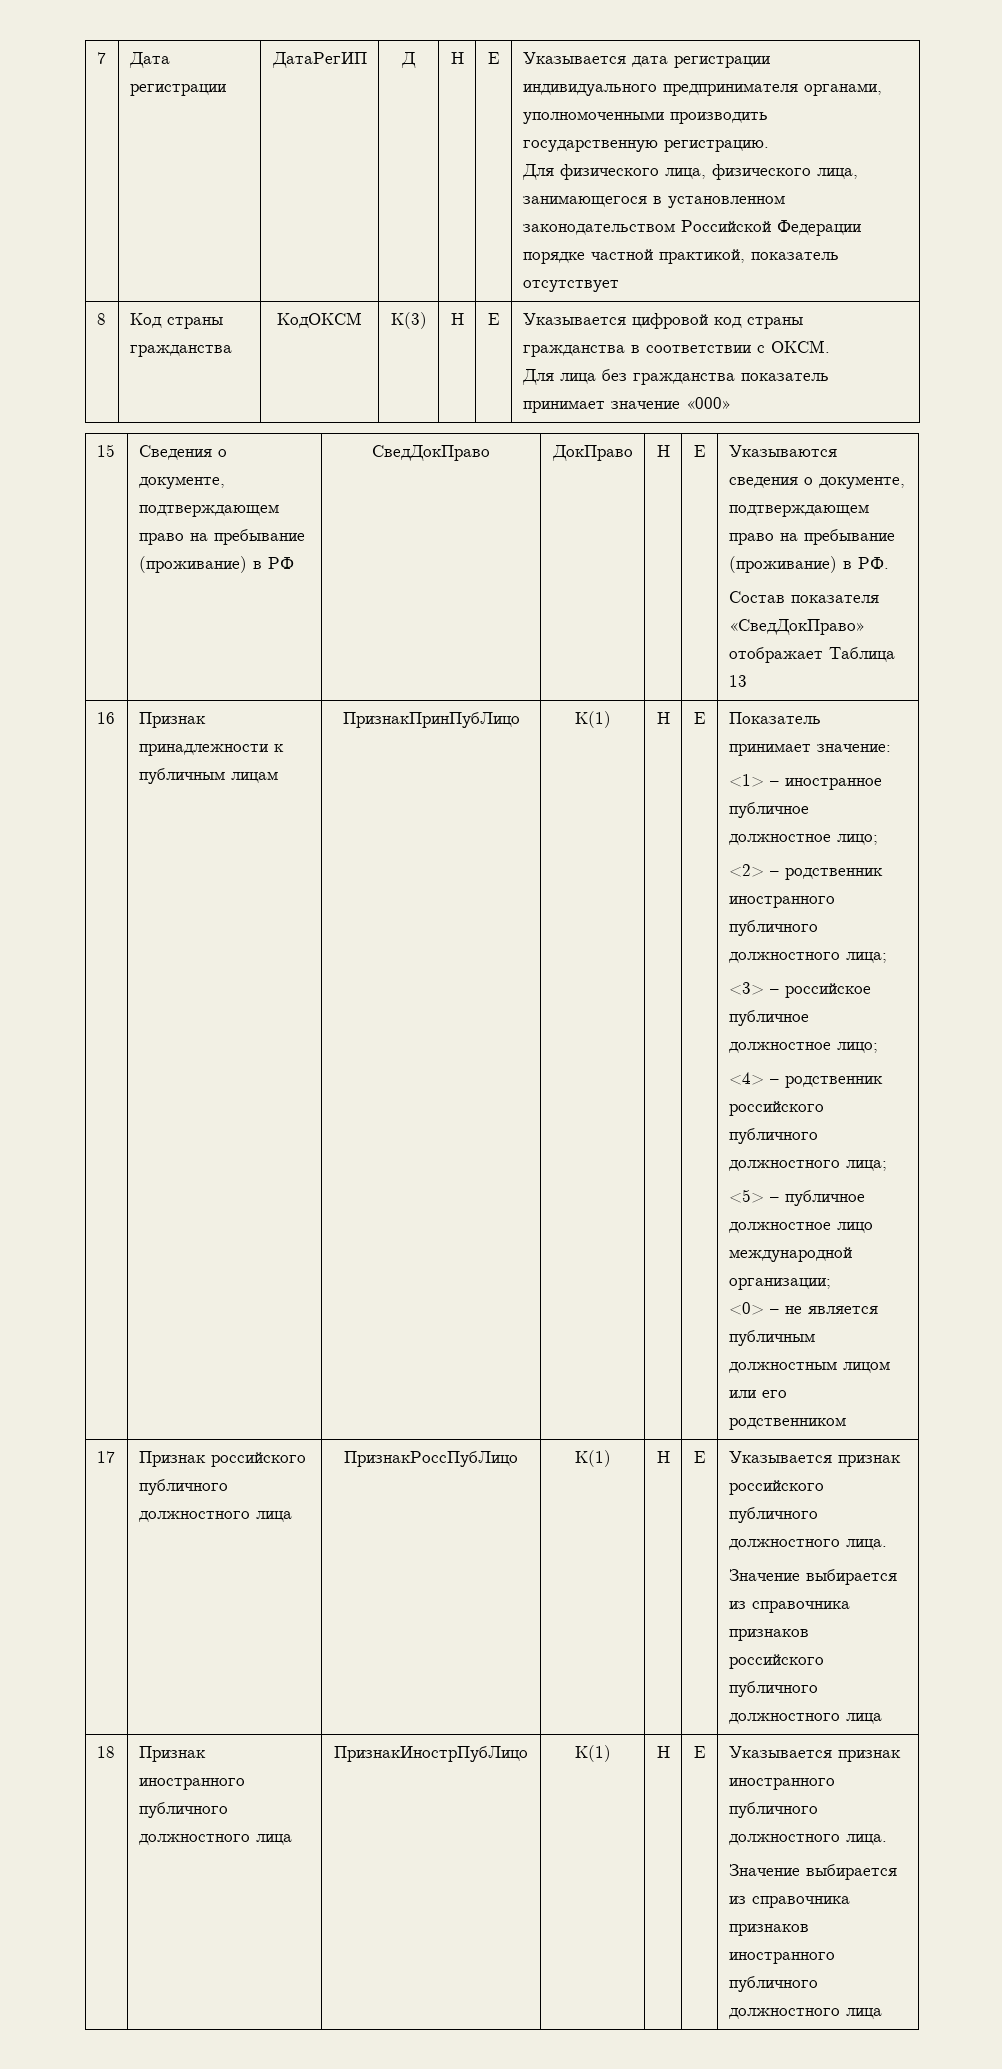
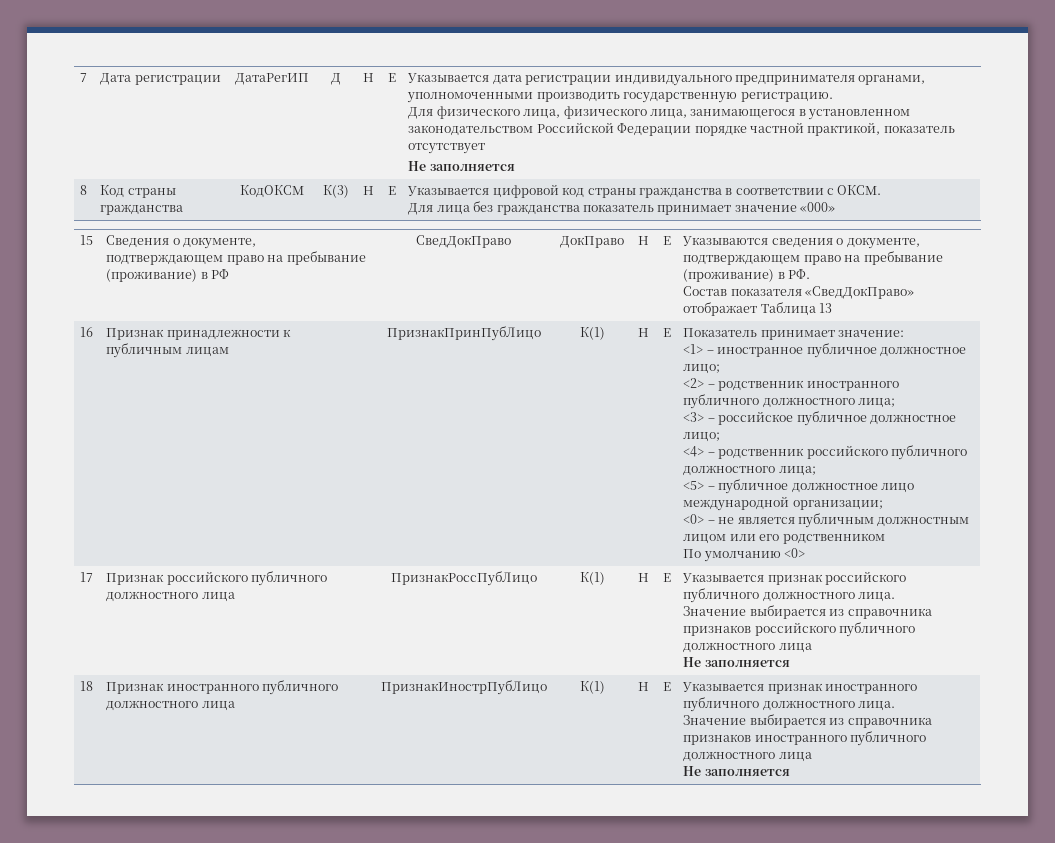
  7 | Дата регистрации | ДатаРегИП | Д | Н | Е | Указывается дата регистрации индивидуального предпринимателя органами, уполномоченными производить государственную регистрацию.
  Для физического лица, физического лица, занимающегося в установленном законодательством Российской Федерации порядке частной практикой, показатель отсутствует
+ Не заполняется
+ По умолчанию <0>
  17 | Признак российского публичного должностного лица | ПризнакРоссПубЛицо | К(1) | Н | Е | Указывается признак российского публичного должностного лица.
  Значение выбирается из справочника признаков российского публичного должностного лица
+ Не заполняется
  18 | Признак иностранного публичного должностного лица | ПризнакИнострПубЛицо | К(1) | Н | Е | Указывается признак иностранного публичного должностного лица.
  Значение выбирается из справочника признаков иностранного публичного должностного лица
+ Не заполняется

